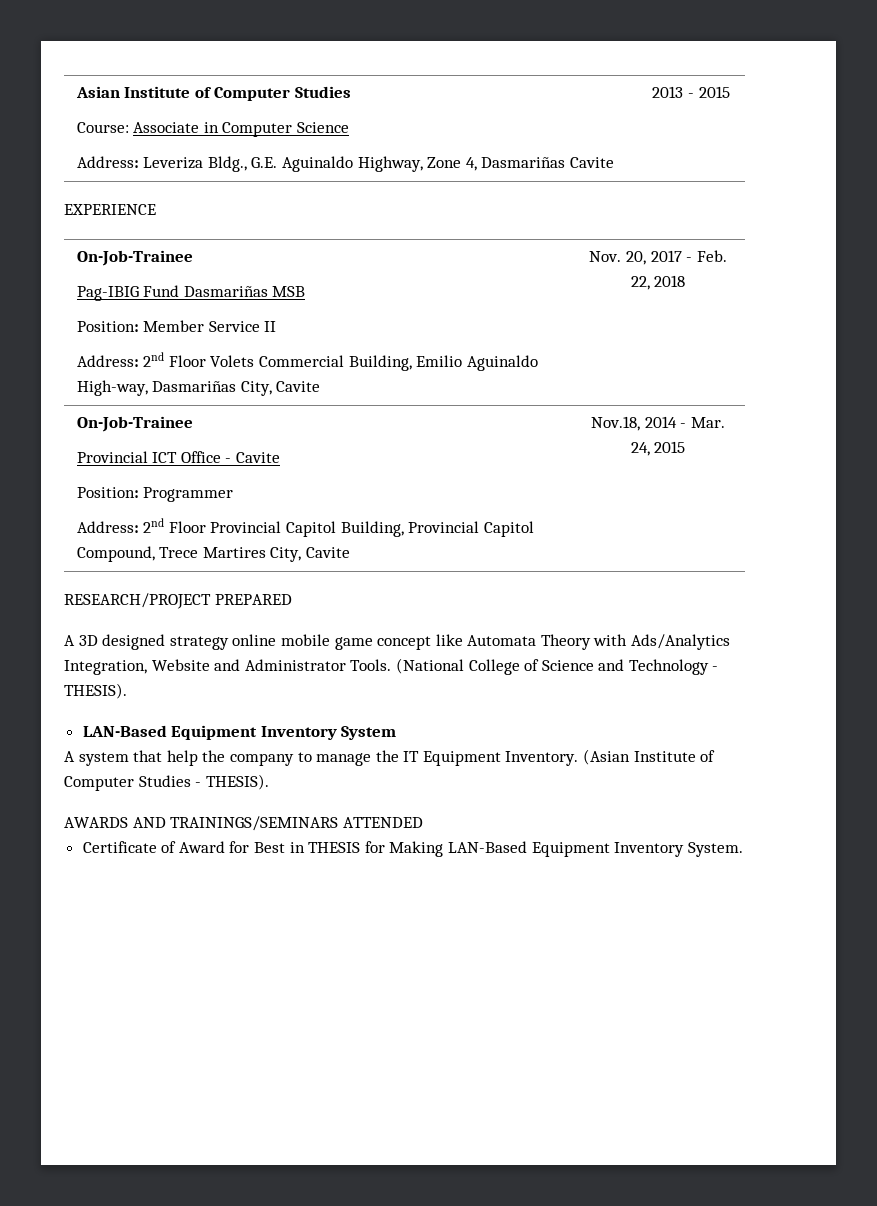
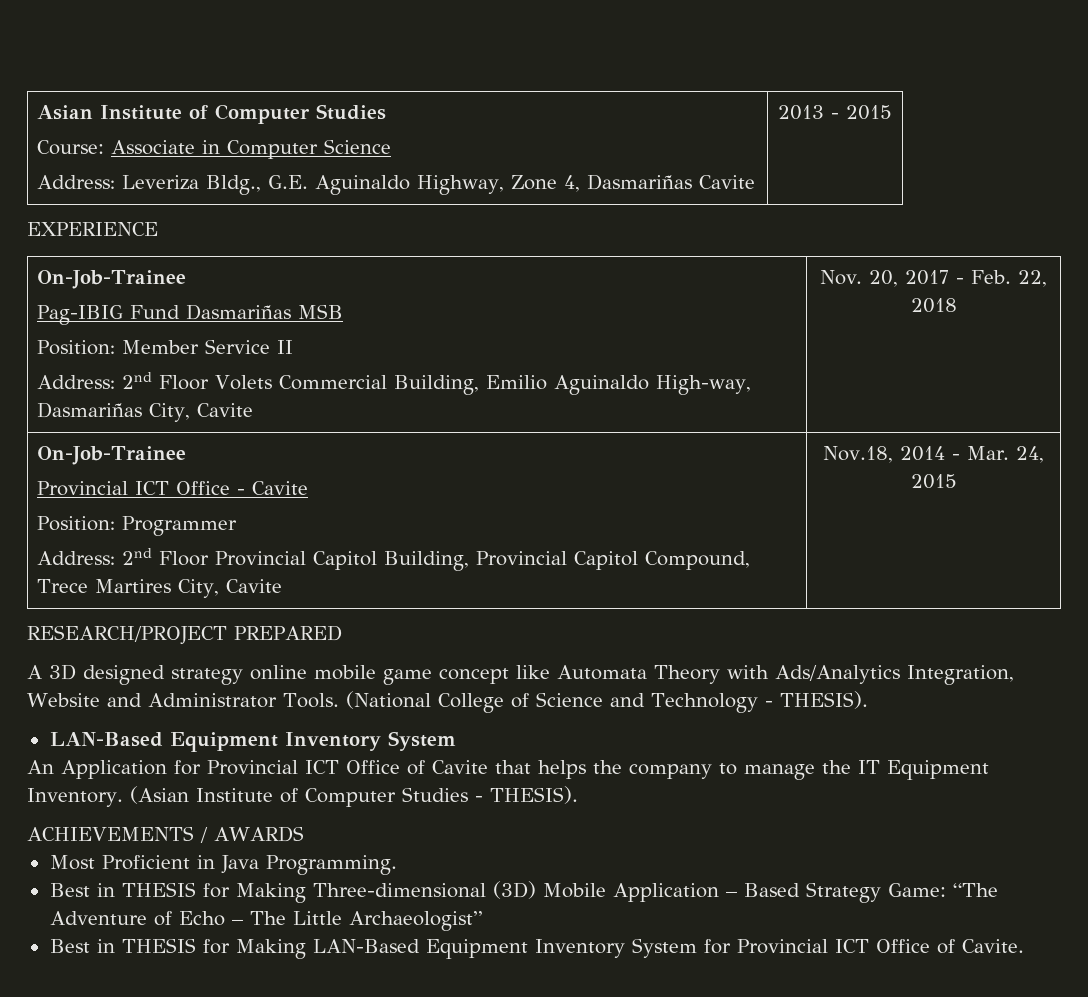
- A system that help the company to manage the IT Equipment Inventory.
+ An Application for Provincial ICT Office of Cavite that helps the company to manage the IT Equipment Inventory.
- AWARDS AND TRAININGS/SEMINARS ATTENDED
- Certificate of Award for Best in THESIS for Making LAN-Based Equipment Inventory System.
+ ACHIEVEMENTS / AWARDS
+ Most Proficient in Java Programming.
+ Best in THESIS for Making Three-dimensional (3D) Mobile Application – Based Strategy Game: “The Adventure of Echo – The Little Archaeologist”
+ Best in THESIS for Making LAN-Based Equipment Inventory System for Provincial ICT Office of Cavite.

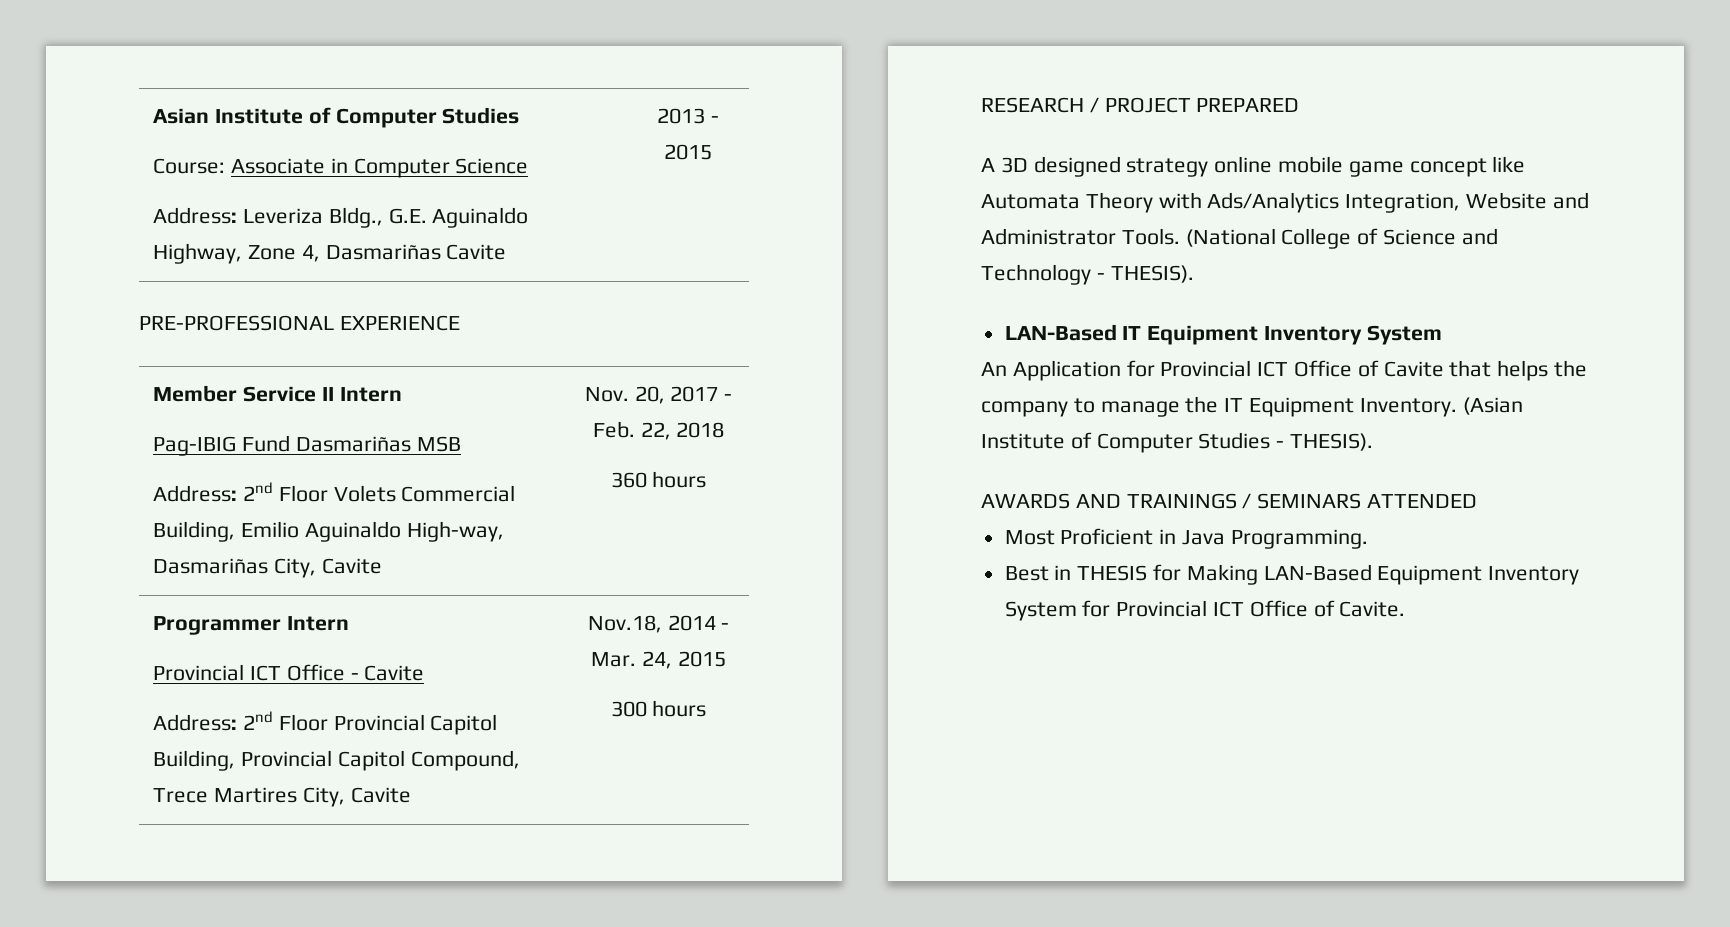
- EXPERIENCE
- On-Job-Trainee
+ PRE-PROFESSIONAL EXPERIENCE
+ Member Service II Intern
  Pag-IBIG Fund Dasmariñas MSB
- Position: Member Service II
  Address: 2nd Floor Volets Commercial Building, Emilio Aguinaldo High-way, Dasmariñas City, Cavite | Nov. 20, 2017 - Feb. 22, 2018
- On-Job-Trainee
+ 360 hours
+ Programmer Intern
  Provincial ICT Office - Cavite
- Position: Programmer
  Address: 2nd Floor Provincial Capitol Building, Provincial Capitol Compound, Trece Martires City, Cavite | Nov.18, 2014 - Mar. 24, 2015
- RESEARCH/PROJECT PREPARED
+ 300 hours
+ RESEARCH / PROJECT PREPARED
  (National College of Science and Technology - THESIS).
- LAN-Based Equipment Inventory System
+ LAN-Based IT Equipment Inventory System
- ACHIEVEMENTS / AWARDS
+ AWARDS AND TRAININGS / SEMINARS ATTENDED
- Best in THESIS for Making Three-dimensional (3D) Mobile Application – Based Strategy Game: “The Adventure of Echo – The Little Archaeologist”

